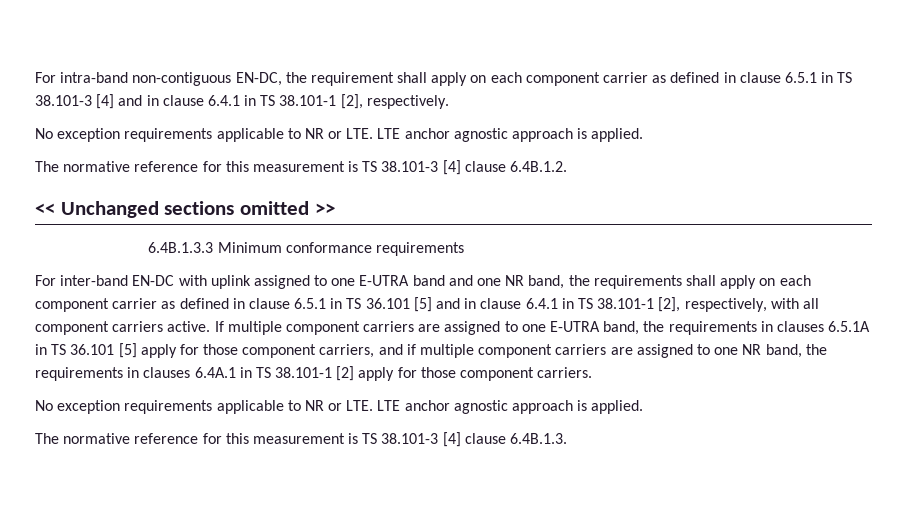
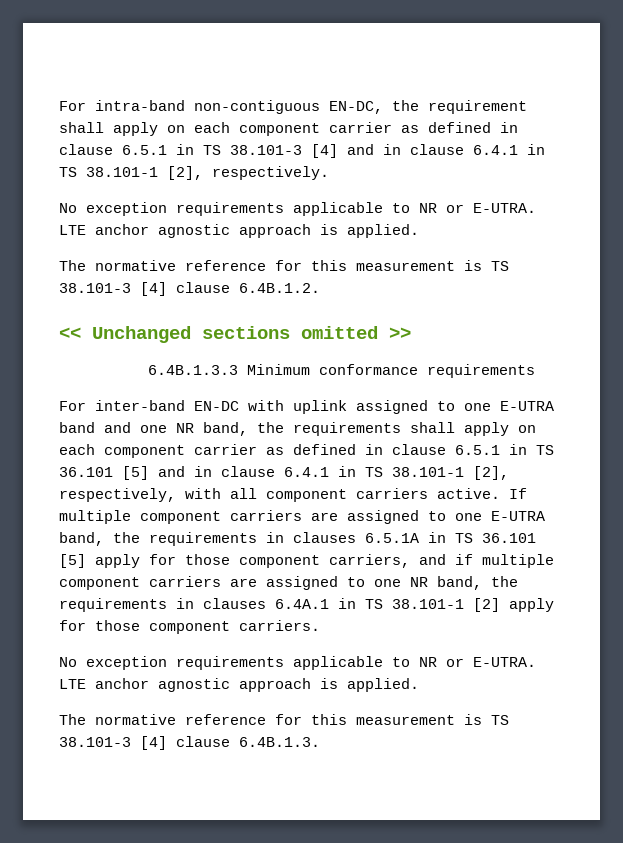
  For intra-band non-contiguous EN-DC, the requirement shall apply on each component carrier as defined in clause 6.5.1 in TS 38.101-3 [4] and in clause 6.4.1 in TS 38.101-1 [2], respectively.
- No exception requirements applicable to NR or LTE. LTE anchor agnostic approach is applied.
+ No exception requirements applicable to NR or E-UTRA. LTE anchor agnostic approach is applied.
  If multiple component carriers are assigned to one E-UTRA band, the requirements in clauses 6.5.1A in TS 36.101 [5] apply for those component carriers, and if multiple component carriers are assigned to one NR band, the requirements in clauses 6.4A.1 in TS 38.101-1 [2] apply for those component carriers.
- No exception requirements applicable to NR or LTE. LTE anchor agnostic approach is applied.
+ No exception requirements applicable to NR or E-UTRA. LTE anchor agnostic approach is applied.

